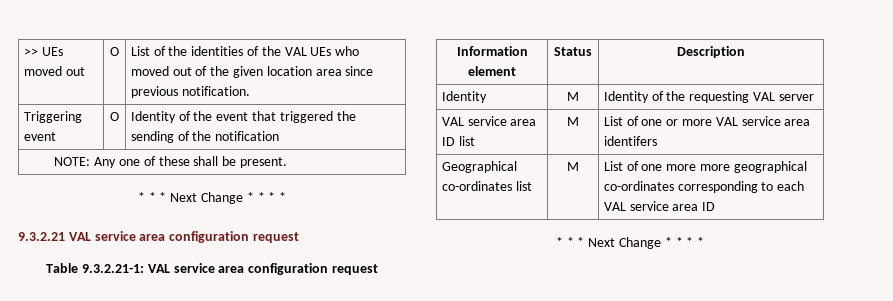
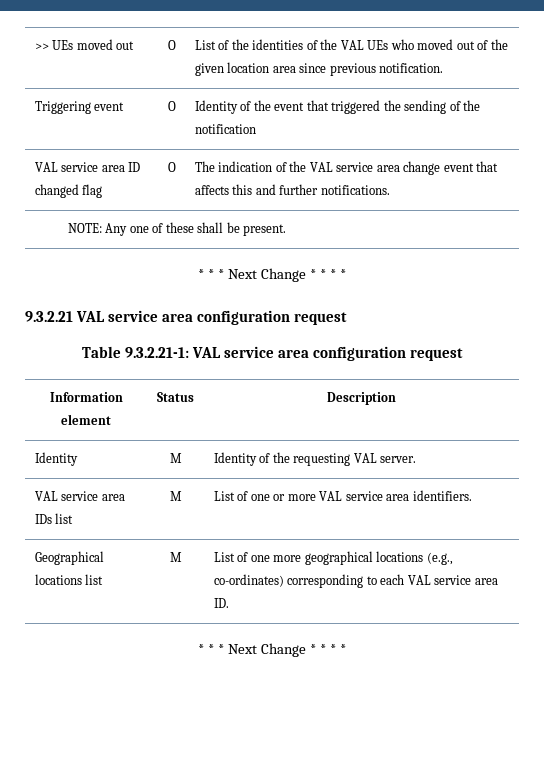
+ VAL service area ID changed flag | O | The indication of the VAL service area change event that affects this and further notifications.
- Identity | M | Identity of the requesting VAL server
- VAL service area ID list | M | List of one or more VAL service area identifers
+ Identity | M | Identity of the requesting VAL server.
+ VAL service area IDs list | M | List of one or more VAL service area identifiers.
- Geographical co-ordinates list | M | List of one more more geographical co-ordinates corresponding to each VAL service area ID
+ Geographical locations list | M | List of one more geographical locations (e.g., co-ordinates) corresponding to each VAL service area ID.

